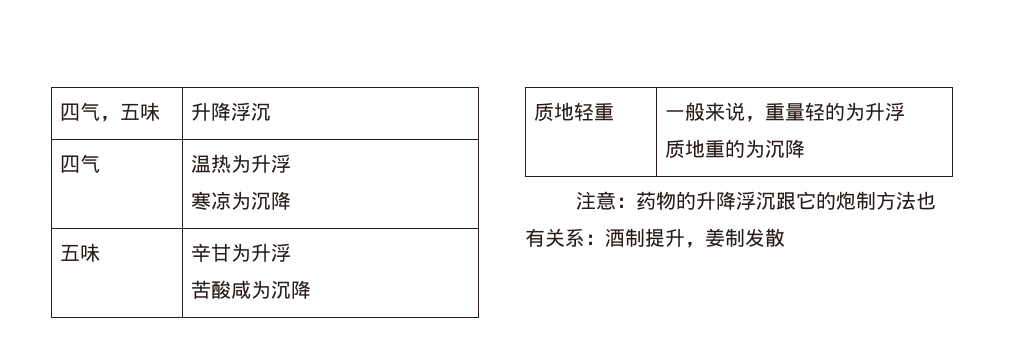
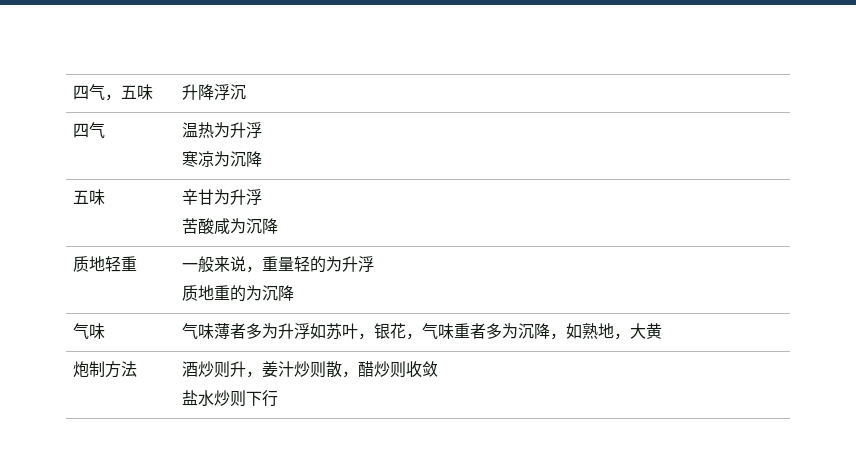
- 注意：药物的升降浮沉跟它的炮制方法也有关系：酒制提升，姜制发散
+ 气味 | 气味薄者多为升浮如苏叶，银花，气味重者多为沉降，如熟地，大黄
+ 炮制方法 | 酒炒则升，姜汁炒则散，醋炒则收敛
+ 盐水炒则下行

